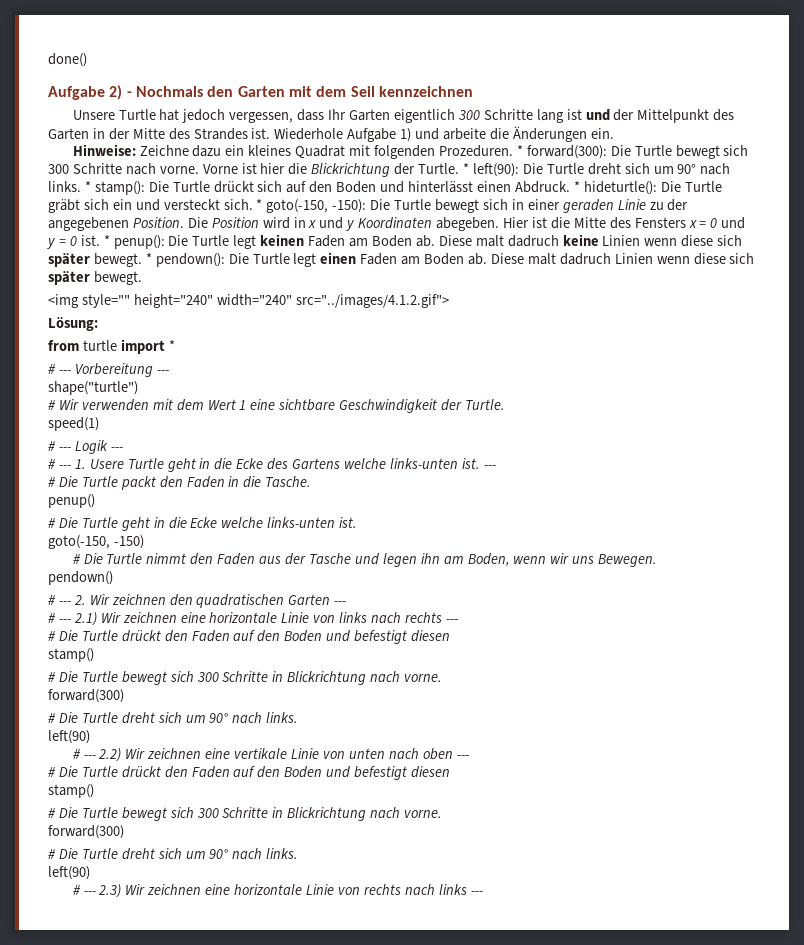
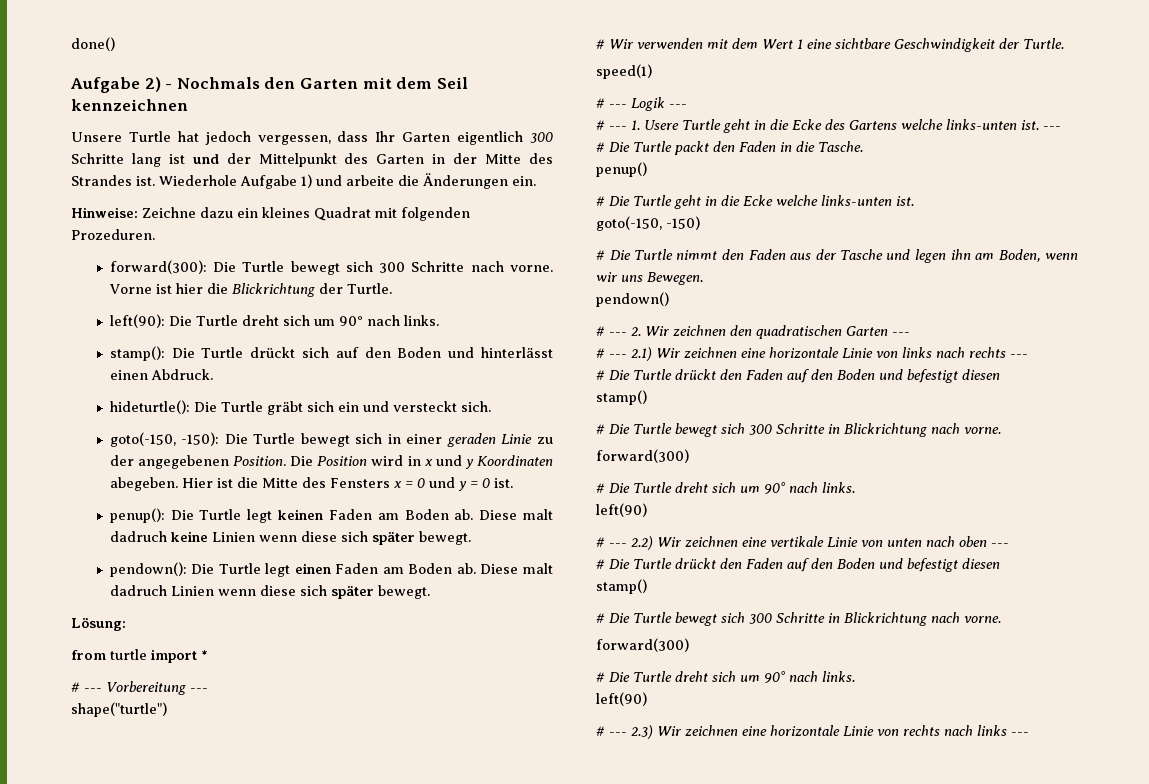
- Hinweise: Zeichne dazu ein kleines Quadrat mit folgenden Prozeduren. * forward(300): Die Turtle bewegt sich 300 Schritte nach vorne.
+ Hinweise: Zeichne dazu ein kleines Quadrat mit folgenden Prozeduren.
+ forward(300): Die Turtle bewegt sich 300 Schritte nach vorne.
- Vorne ist hier die Blickrichtung der Turtle. * left(90): Die Turtle dreht sich um 90° nach links. * stamp(): Die Turtle drückt sich auf den Boden und hinterlässt einen Abdruck. * hideturtle(): Die Turtle gräbt sich ein und versteckt sich. * goto(-150, -150): Die Turtle bewegt sich in einer geraden Linie zu der angegebenen Position.
+ Vorne ist hier die Blickrichtung der Turtle.
+ left(90): Die Turtle dreht sich um 90° nach links.
+ stamp(): Die Turtle drückt sich auf den Boden und hinterlässt einen Abdruck.
+ hideturtle(): Die Turtle gräbt sich ein und versteckt sich.
+ goto(-150, -150): Die Turtle bewegt sich in einer geraden Linie zu der angegebenen Position.
- Hier ist die Mitte des Fensters x = 0 und y = 0 ist. * penup(): Die Turtle legt keinen Faden am Boden ab.
+ Hier ist die Mitte des Fensters x = 0 und y = 0 ist.
+ penup(): Die Turtle legt keinen Faden am Boden ab.
- Diese malt dadruch keine Linien wenn diese sich später bewegt. * pendown(): Die Turtle legt einen Faden am Boden ab.
+ Diese malt dadruch keine Linien wenn diese sich später bewegt.
+ pendown(): Die Turtle legt einen Faden am Boden ab.
- <img style="" height="240" width="240" src="../images/4.1.2.gif">

